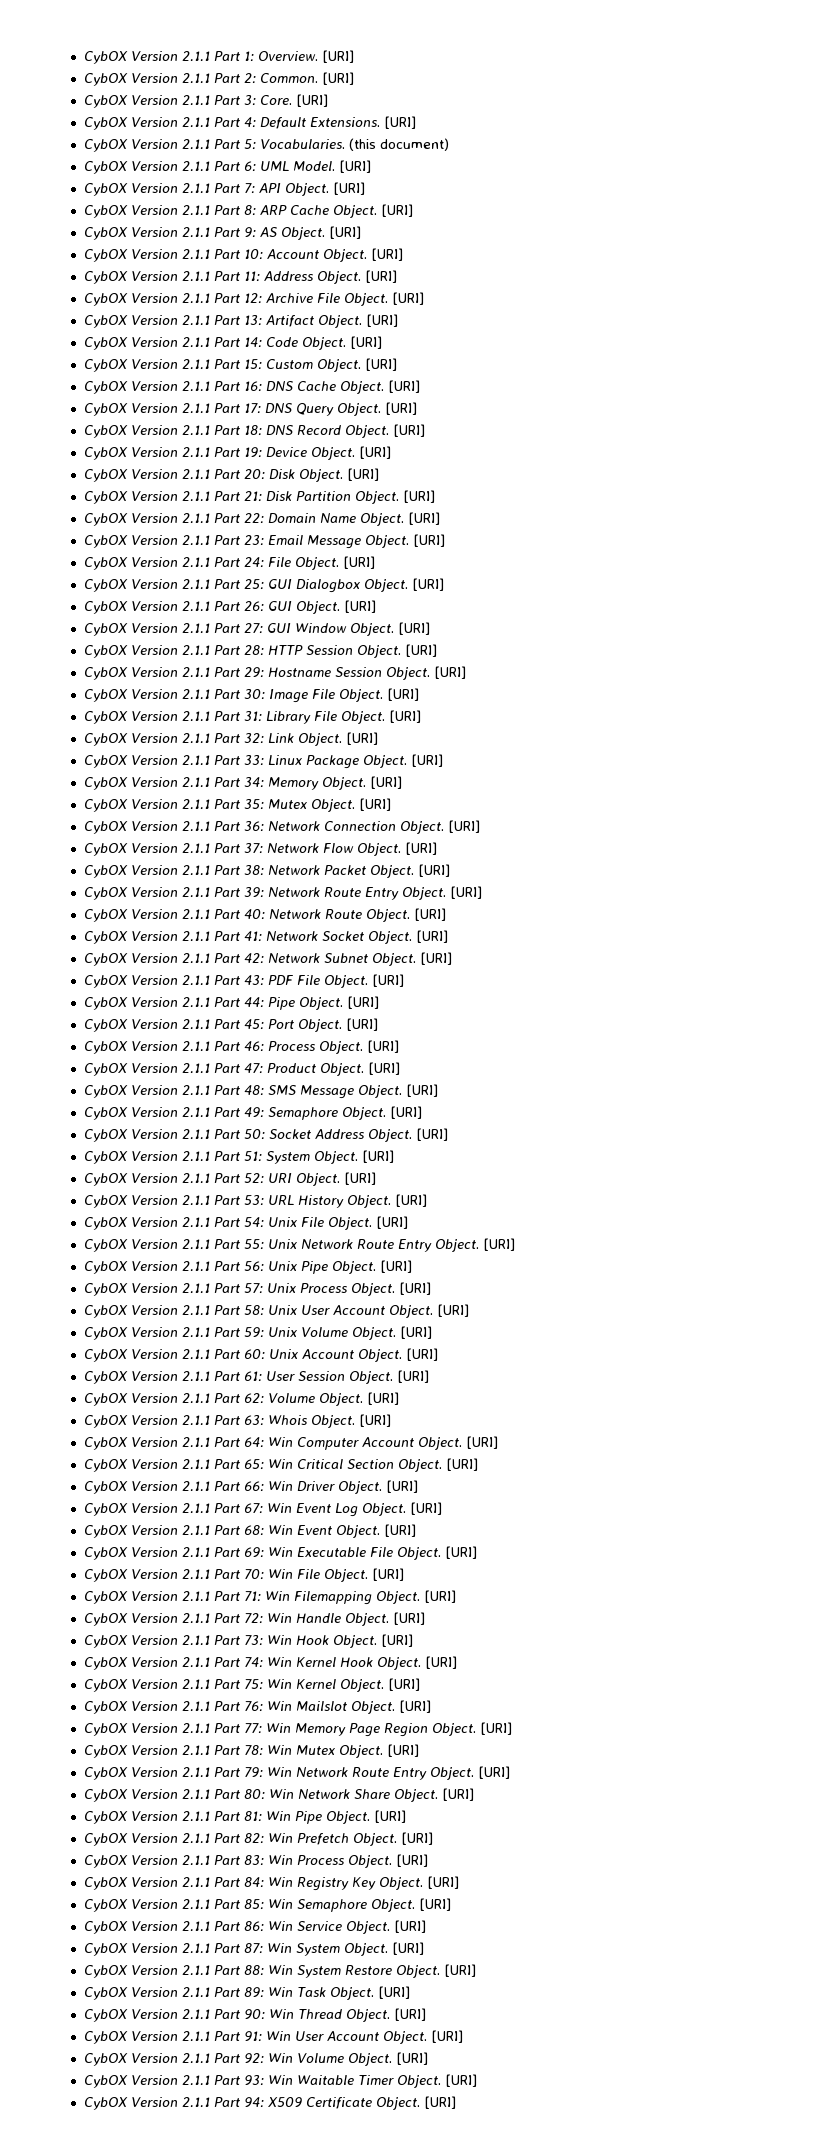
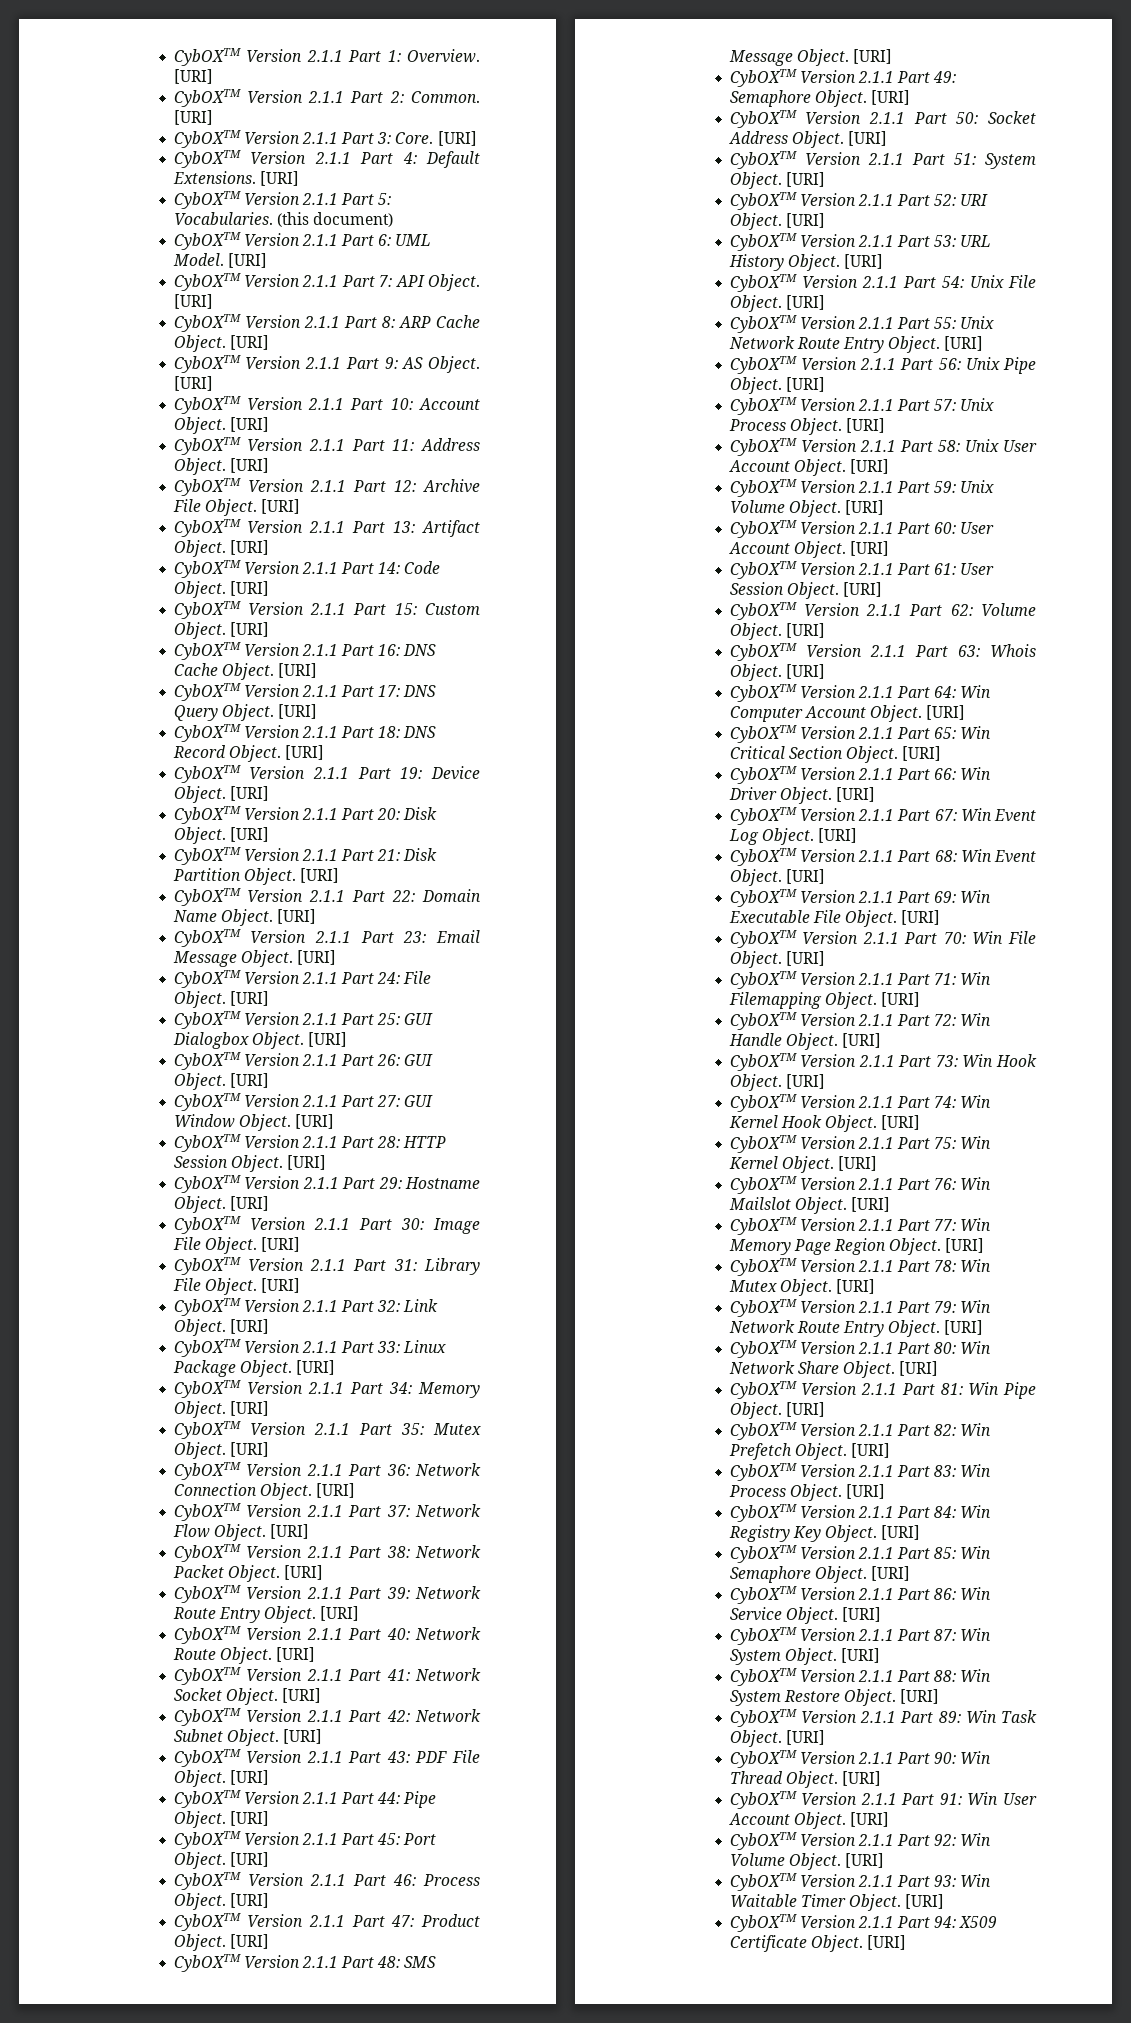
- CybOX Version 2.1.1 Part 1: Overview.
+ CybOXTM Version 2.1.1 Part 1: Overview.
- CybOX Version 2.1.1 Part 2: Common.
+ CybOXTM Version 2.1.1 Part 2: Common.
- CybOX Version 2.1.1 Part 3: Core.
+ CybOXTM Version 2.1.1 Part 3: Core.
- CybOX Version 2.1.1 Part 4: Default Extensions.
+ CybOXTM Version 2.1.1 Part 4: Default Extensions.
- CybOX Version 2.1.1 Part 5: Vocabularies.
+ CybOXTM Version 2.1.1 Part 5: Vocabularies.
- CybOX Version 2.1.1 Part 6: UML Model.
+ CybOXTM Version 2.1.1 Part 6: UML Model.
- CybOX Version 2.1.1 Part 7: API Object.
+ CybOXTM Version 2.1.1 Part 7: API Object.
- CybOX Version 2.1.1 Part 8: ARP Cache Object.
+ CybOXTM Version 2.1.1 Part 8: ARP Cache Object.
- CybOX Version 2.1.1 Part 9: AS Object.
+ CybOXTM Version 2.1.1 Part 9: AS Object.
- CybOX Version 2.1.1 Part 10: Account Object.
+ CybOXTM Version 2.1.1 Part 10: Account Object.
- CybOX Version 2.1.1 Part 11: Address Object.
+ CybOXTM Version 2.1.1 Part 11: Address Object.
- CybOX Version 2.1.1 Part 12: Archive File Object.
+ CybOXTM Version 2.1.1 Part 12: Archive File Object.
- CybOX Version 2.1.1 Part 13: Artifact Object.
+ CybOXTM Version 2.1.1 Part 13: Artifact Object.
- CybOX Version 2.1.1 Part 14: Code Object.
+ CybOXTM Version 2.1.1 Part 14: Code Object.
- CybOX Version 2.1.1 Part 15: Custom Object.
+ CybOXTM Version 2.1.1 Part 15: Custom Object.
- CybOX Version 2.1.1 Part 16: DNS Cache Object.
+ CybOXTM Version 2.1.1 Part 16: DNS Cache Object.
- CybOX Version 2.1.1 Part 17: DNS Query Object.
+ CybOXTM Version 2.1.1 Part 17: DNS Query Object.
- CybOX Version 2.1.1 Part 18: DNS Record Object.
+ CybOXTM Version 2.1.1 Part 18: DNS Record Object.
- CybOX Version 2.1.1 Part 19: Device Object.
+ CybOXTM Version 2.1.1 Part 19: Device Object.
- CybOX Version 2.1.1 Part 20: Disk Object.
+ CybOXTM Version 2.1.1 Part 20: Disk Object.
- CybOX Version 2.1.1 Part 21: Disk Partition Object.
+ CybOXTM Version 2.1.1 Part 21: Disk Partition Object.
- CybOX Version 2.1.1 Part 22: Domain Name Object.
+ CybOXTM Version 2.1.1 Part 22: Domain Name Object.
- CybOX Version 2.1.1 Part 23: Email Message Object.
+ CybOXTM Version 2.1.1 Part 23: Email Message Object.
- CybOX Version 2.1.1 Part 24: File Object.
+ CybOXTM Version 2.1.1 Part 24: File Object.
- CybOX Version 2.1.1 Part 25: GUI Dialogbox Object.
+ CybOXTM Version 2.1.1 Part 25: GUI Dialogbox Object.
- CybOX Version 2.1.1 Part 26: GUI Object.
+ CybOXTM Version 2.1.1 Part 26: GUI Object.
- CybOX Version 2.1.1 Part 27: GUI Window Object.
+ CybOXTM Version 2.1.1 Part 27: GUI Window Object.
- CybOX Version 2.1.1 Part 28: HTTP Session Object.
+ CybOXTM Version 2.1.1 Part 28: HTTP Session Object.
- CybOX Version 2.1.1 Part 29: Hostname Session Object. [URI]
- CybOX Version 2.1.1 Part 30: Image File Object.
+ CybOXTM Version 2.1.1 Part 29: Hostname Object. [URI]
+ CybOXTM Version 2.1.1 Part 30: Image File Object.
- CybOX Version 2.1.1 Part 31: Library File Object.
+ CybOXTM Version 2.1.1 Part 31: Library File Object.
- CybOX Version 2.1.1 Part 32: Link Object.
+ CybOXTM Version 2.1.1 Part 32: Link Object.
- CybOX Version 2.1.1 Part 33: Linux Package Object.
+ CybOXTM Version 2.1.1 Part 33: Linux Package Object.
- CybOX Version 2.1.1 Part 34: Memory Object.
+ CybOXTM Version 2.1.1 Part 34: Memory Object.
- CybOX Version 2.1.1 Part 35: Mutex Object.
+ CybOXTM Version 2.1.1 Part 35: Mutex Object.
- CybOX Version 2.1.1 Part 36: Network Connection Object.
+ CybOXTM Version 2.1.1 Part 36: Network Connection Object.
- CybOX Version 2.1.1 Part 37: Network Flow Object.
+ CybOXTM Version 2.1.1 Part 37: Network Flow Object.
- CybOX Version 2.1.1 Part 38: Network Packet Object.
+ CybOXTM Version 2.1.1 Part 38: Network Packet Object.
- CybOX Version 2.1.1 Part 39: Network Route Entry Object.
+ CybOXTM Version 2.1.1 Part 39: Network Route Entry Object.
- CybOX Version 2.1.1 Part 40: Network Route Object.
+ CybOXTM Version 2.1.1 Part 40: Network Route Object.
- CybOX Version 2.1.1 Part 41: Network Socket Object.
+ CybOXTM Version 2.1.1 Part 41: Network Socket Object.
- CybOX Version 2.1.1 Part 42: Network Subnet Object.
+ CybOXTM Version 2.1.1 Part 42: Network Subnet Object.
- CybOX Version 2.1.1 Part 43: PDF File Object.
+ CybOXTM Version 2.1.1 Part 43: PDF File Object.
- CybOX Version 2.1.1 Part 44: Pipe Object.
+ CybOXTM Version 2.1.1 Part 44: Pipe Object.
- CybOX Version 2.1.1 Part 45: Port Object.
+ CybOXTM Version 2.1.1 Part 45: Port Object.
- CybOX Version 2.1.1 Part 46: Process Object.
+ CybOXTM Version 2.1.1 Part 46: Process Object.
- CybOX Version 2.1.1 Part 47: Product Object.
+ CybOXTM Version 2.1.1 Part 47: Product Object.
- CybOX Version 2.1.1 Part 48: SMS Message Object.
+ CybOXTM Version 2.1.1 Part 48: SMS Message Object.
- CybOX Version 2.1.1 Part 49: Semaphore Object.
+ CybOXTM Version 2.1.1 Part 49: Semaphore Object.
- CybOX Version 2.1.1 Part 50: Socket Address Object.
+ CybOXTM Version 2.1.1 Part 50: Socket Address Object.
- CybOX Version 2.1.1 Part 51: System Object.
+ CybOXTM Version 2.1.1 Part 51: System Object.
- CybOX Version 2.1.1 Part 52: URI Object.
+ CybOXTM Version 2.1.1 Part 52: URI Object.
- CybOX Version 2.1.1 Part 53: URL History Object.
+ CybOXTM Version 2.1.1 Part 53: URL History Object.
- CybOX Version 2.1.1 Part 54: Unix File Object.
+ CybOXTM Version 2.1.1 Part 54: Unix File Object.
- CybOX Version 2.1.1 Part 55: Unix Network Route Entry Object.
+ CybOXTM Version 2.1.1 Part 55: Unix Network Route Entry Object.
- CybOX Version 2.1.1 Part 56: Unix Pipe Object.
+ CybOXTM Version 2.1.1 Part 56: Unix Pipe Object.
- CybOX Version 2.1.1 Part 57: Unix Process Object.
+ CybOXTM Version 2.1.1 Part 57: Unix Process Object.
- CybOX Version 2.1.1 Part 58: Unix User Account Object.
+ CybOXTM Version 2.1.1 Part 58: Unix User Account Object.
- CybOX Version 2.1.1 Part 59: Unix Volume Object.
+ CybOXTM Version 2.1.1 Part 59: Unix Volume Object.
- CybOX Version 2.1.1 Part 60: Unix Account Object. [URI]
- CybOX Version 2.1.1 Part 61: User Session Object.
+ CybOXTM Version 2.1.1 Part 60: User Account Object. [URI]
+ CybOXTM Version 2.1.1 Part 61: User Session Object.
- CybOX Version 2.1.1 Part 62: Volume Object.
+ CybOXTM Version 2.1.1 Part 62: Volume Object.
- CybOX Version 2.1.1 Part 63: Whois Object.
+ CybOXTM Version 2.1.1 Part 63: Whois Object.
- CybOX Version 2.1.1 Part 64: Win Computer Account Object.
+ CybOXTM Version 2.1.1 Part 64: Win Computer Account Object.
- CybOX Version 2.1.1 Part 65: Win Critical Section Object.
+ CybOXTM Version 2.1.1 Part 65: Win Critical Section Object.
- CybOX Version 2.1.1 Part 66: Win Driver Object.
+ CybOXTM Version 2.1.1 Part 66: Win Driver Object.
- CybOX Version 2.1.1 Part 67: Win Event Log Object.
+ CybOXTM Version 2.1.1 Part 67: Win Event Log Object.
- CybOX Version 2.1.1 Part 68: Win Event Object.
+ CybOXTM Version 2.1.1 Part 68: Win Event Object.
- CybOX Version 2.1.1 Part 69: Win Executable File Object.
+ CybOXTM Version 2.1.1 Part 69: Win Executable File Object.
- CybOX Version 2.1.1 Part 70: Win File Object.
+ CybOXTM Version 2.1.1 Part 70: Win File Object.
- CybOX Version 2.1.1 Part 71: Win Filemapping Object.
+ CybOXTM Version 2.1.1 Part 71: Win Filemapping Object.
- CybOX Version 2.1.1 Part 72: Win Handle Object.
+ CybOXTM Version 2.1.1 Part 72: Win Handle Object.
- CybOX Version 2.1.1 Part 73: Win Hook Object.
+ CybOXTM Version 2.1.1 Part 73: Win Hook Object.
- CybOX Version 2.1.1 Part 74: Win Kernel Hook Object.
+ CybOXTM Version 2.1.1 Part 74: Win Kernel Hook Object.
- CybOX Version 2.1.1 Part 75: Win Kernel Object.
+ CybOXTM Version 2.1.1 Part 75: Win Kernel Object.
- CybOX Version 2.1.1 Part 76: Win Mailslot Object.
+ CybOXTM Version 2.1.1 Part 76: Win Mailslot Object.
- CybOX Version 2.1.1 Part 77: Win Memory Page Region Object.
+ CybOXTM Version 2.1.1 Part 77: Win Memory Page Region Object.
- CybOX Version 2.1.1 Part 78: Win Mutex Object.
+ CybOXTM Version 2.1.1 Part 78: Win Mutex Object.
- CybOX Version 2.1.1 Part 79: Win Network Route Entry Object.
+ CybOXTM Version 2.1.1 Part 79: Win Network Route Entry Object.
- CybOX Version 2.1.1 Part 80: Win Network Share Object.
+ CybOXTM Version 2.1.1 Part 80: Win Network Share Object.
- CybOX Version 2.1.1 Part 81: Win Pipe Object.
+ CybOXTM Version 2.1.1 Part 81: Win Pipe Object.
- CybOX Version 2.1.1 Part 82: Win Prefetch Object.
+ CybOXTM Version 2.1.1 Part 82: Win Prefetch Object.
- CybOX Version 2.1.1 Part 83: Win Process Object.
+ CybOXTM Version 2.1.1 Part 83: Win Process Object.
- CybOX Version 2.1.1 Part 84: Win Registry Key Object.
+ CybOXTM Version 2.1.1 Part 84: Win Registry Key Object.
- CybOX Version 2.1.1 Part 85: Win Semaphore Object.
+ CybOXTM Version 2.1.1 Part 85: Win Semaphore Object.
- CybOX Version 2.1.1 Part 86: Win Service Object.
+ CybOXTM Version 2.1.1 Part 86: Win Service Object.
- CybOX Version 2.1.1 Part 87: Win System Object.
+ CybOXTM Version 2.1.1 Part 87: Win System Object.
- CybOX Version 2.1.1 Part 88: Win System Restore Object.
+ CybOXTM Version 2.1.1 Part 88: Win System Restore Object.
- CybOX Version 2.1.1 Part 89: Win Task Object.
+ CybOXTM Version 2.1.1 Part 89: Win Task Object.
- CybOX Version 2.1.1 Part 90: Win Thread Object.
+ CybOXTM Version 2.1.1 Part 90: Win Thread Object.
- CybOX Version 2.1.1 Part 91: Win User Account Object.
+ CybOXTM Version 2.1.1 Part 91: Win User Account Object.
- CybOX Version 2.1.1 Part 92: Win Volume Object.
+ CybOXTM Version 2.1.1 Part 92: Win Volume Object.
- CybOX Version 2.1.1 Part 93: Win Waitable Timer Object.
+ CybOXTM Version 2.1.1 Part 93: Win Waitable Timer Object.
- CybOX Version 2.1.1 Part 94: X509 Certificate Object.
+ CybOXTM Version 2.1.1 Part 94: X509 Certificate Object.

